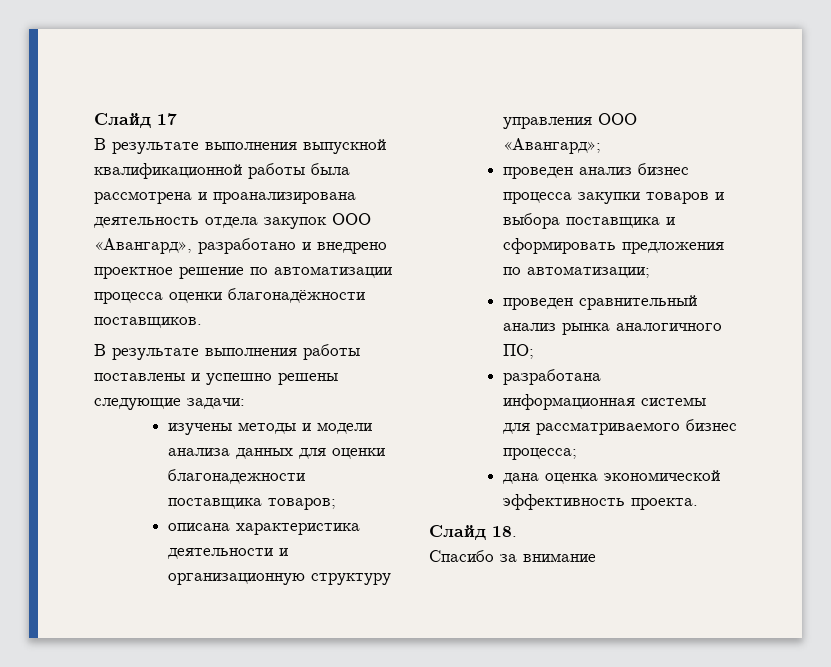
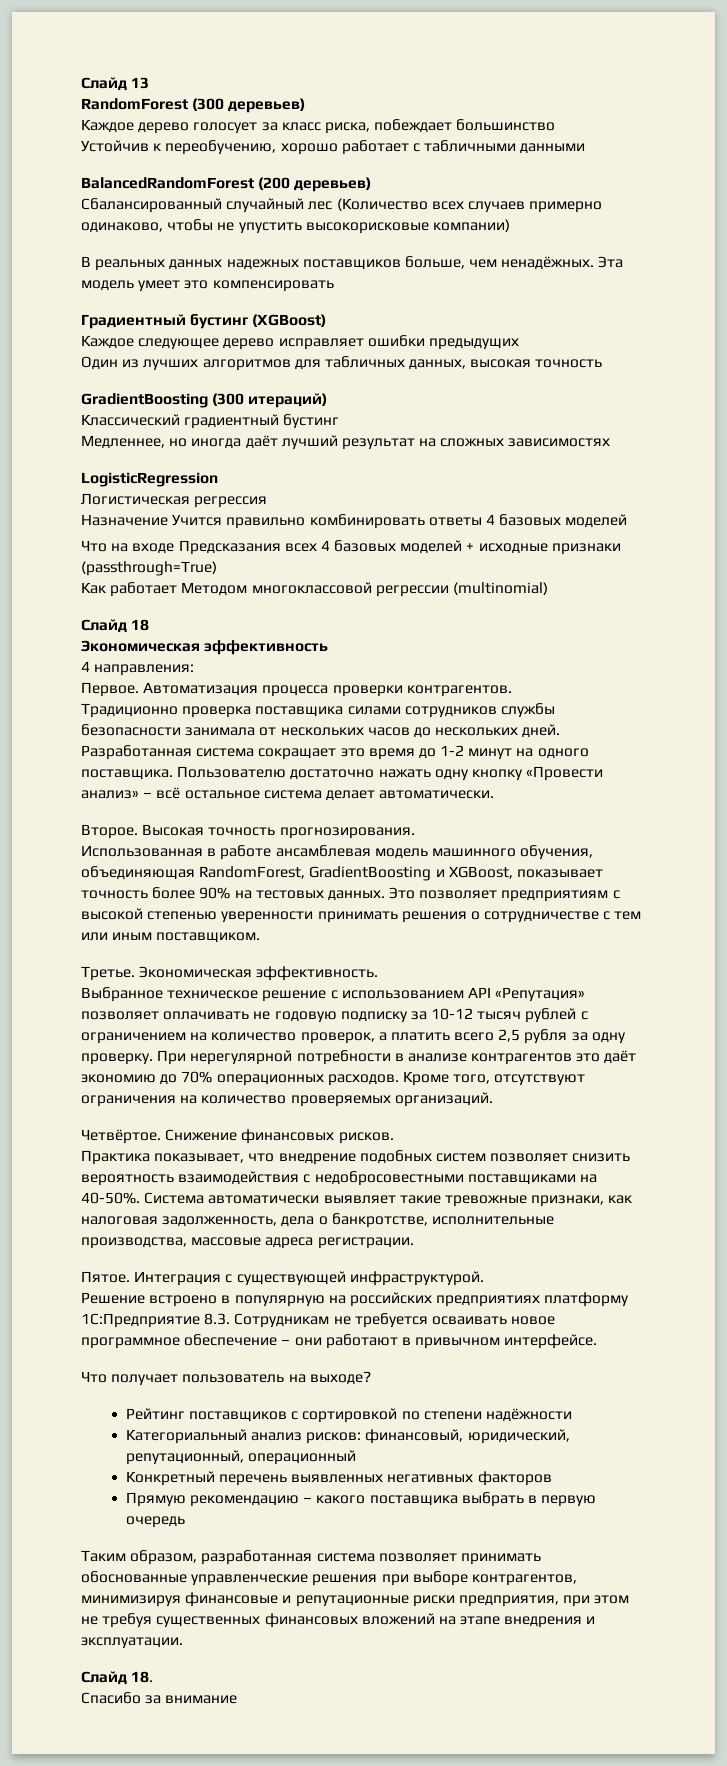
- Слайд 17
- В результате выполнения выпускной квалификационной работы была рассмотрена и проанализирована деятельность отдела закупок ООО «Авангард», разработано и внедрено проектное решение по автоматизации процесса оценки благонадёжности поставщиков.
- В результате выполнения работы поставлены и успешно решены следующие задачи:
- изучены методы и модели анализа данных для оценки благонадежности поставщика товаров;
- описана характеристика деятельности и организационную структуру управления ООО «Авангард»;
- проведен анализ бизнес процесса закупки товаров и выбора поставщика и сформировать предложения по автоматизации;
- проведен сравнительный анализ рынка аналогичного ПО;
- разработана информационная системы для рассматриваемого бизнес процесса;
- дана оценка экономической эффективность проекта.
+ Слайд 13
+ RandomForest (300 деревьев)
+ Каждое дерево голосует за класс риска, побеждает большинство
+ Устойчив к переобучению, хорошо работает с табличными данными
+ BalancedRandomForest (200 деревьев)
+ Сбалансированный случайный лес (Количество всех случаев примерно одинаково, чтобы не упустить высокорисковые компании)
+ В реальных данных надежных поставщиков больше, чем ненадёжных. Эта модель умеет это компенсировать
+ Градиентный бустинг (XGBoost)
+ Каждое следующее дерево исправляет ошибки предыдущих
+ Один из лучших алгоритмов для табличных данных, высокая точность
+ GradientBoosting (300 итераций)
+ Классический градиентный бустинг
+ Медленнее, но иногда даёт лучший результат на сложных зависимостях
+ LogisticRegression
+ Логистическая регрессия
+ Назначение Учится правильно комбинировать ответы 4 базовых моделей
+ Что на входе Предсказания всех 4 базовых моделей + исходные признаки (passthrough=True)
+ Как работает Методом многоклассовой регрессии (multinomial)
+ Слайд 18
+ Экономическая эффективность
+ 4 направления:
+ Первое. Автоматизация процесса проверки контрагентов.
+ Традиционно проверка поставщика силами сотрудников службы безопасности занимала от нескольких часов до нескольких дней. Разработанная система сокращает это время до 1-2 минут на одного поставщика. Пользователю достаточно нажать одну кнопку «Провести анализ» – всё остальное система делает автоматически.
+ Второе. Высокая точность прогнозирования.
+ Использованная в работе ансамблевая модель машинного обучения, объединяющая RandomForest, GradientBoosting и XGBoost, показывает точность более 90% на тестовых данных. Это позволяет предприятиям с высокой степенью уверенности принимать решения о сотрудничестве с тем или иным поставщиком.
+ Третье. Экономическая эффективность.
+ Выбранное техническое решение с использованием API «Репутация» позволяет оплачивать не годовую подписку за 10-12 тысяч рублей с ограничением на количество проверок, а платить всего 2,5 рубля за одну проверку. При нерегулярной потребности в анализе контрагентов это даёт экономию до 70% операционных расходов. Кроме того, отсутствуют ограничения на количество проверяемых организаций.
+ Четвёртое. Снижение финансовых рисков.
+ Практика показывает, что внедрение подобных систем позволяет снизить вероятность взаимодействия с недобросовестными поставщиками на 40-50%. Система автоматически выявляет такие тревожные признаки, как налоговая задолженность, дела о банкротстве, исполнительные производства, массовые адреса регистрации.
+ Пятое. Интеграция с существующей инфраструктурой.
+ Решение встроено в популярную на российских предприятиях платформу 1С:Предприятие 8.3. Сотрудникам не требуется осваивать новое программное обеспечение – они работают в привычном интерфейсе.
+ Что получает пользователь на выходе?
+ Рейтинг поставщиков с сортировкой по степени надёжности
+ Категориальный анализ рисков: финансовый, юридический, репутационный, операционный
+ Конкретный перечень выявленных негативных факторов
+ Прямую рекомендацию – какого поставщика выбрать в первую очередь
+ Таким образом, разработанная система позволяет принимать обоснованные управленческие решения при выборе контрагентов, минимизируя финансовые и репутационные риски предприятия, при этом не требуя существенных финансовых вложений на этапе внедрения и эксплуатации.

